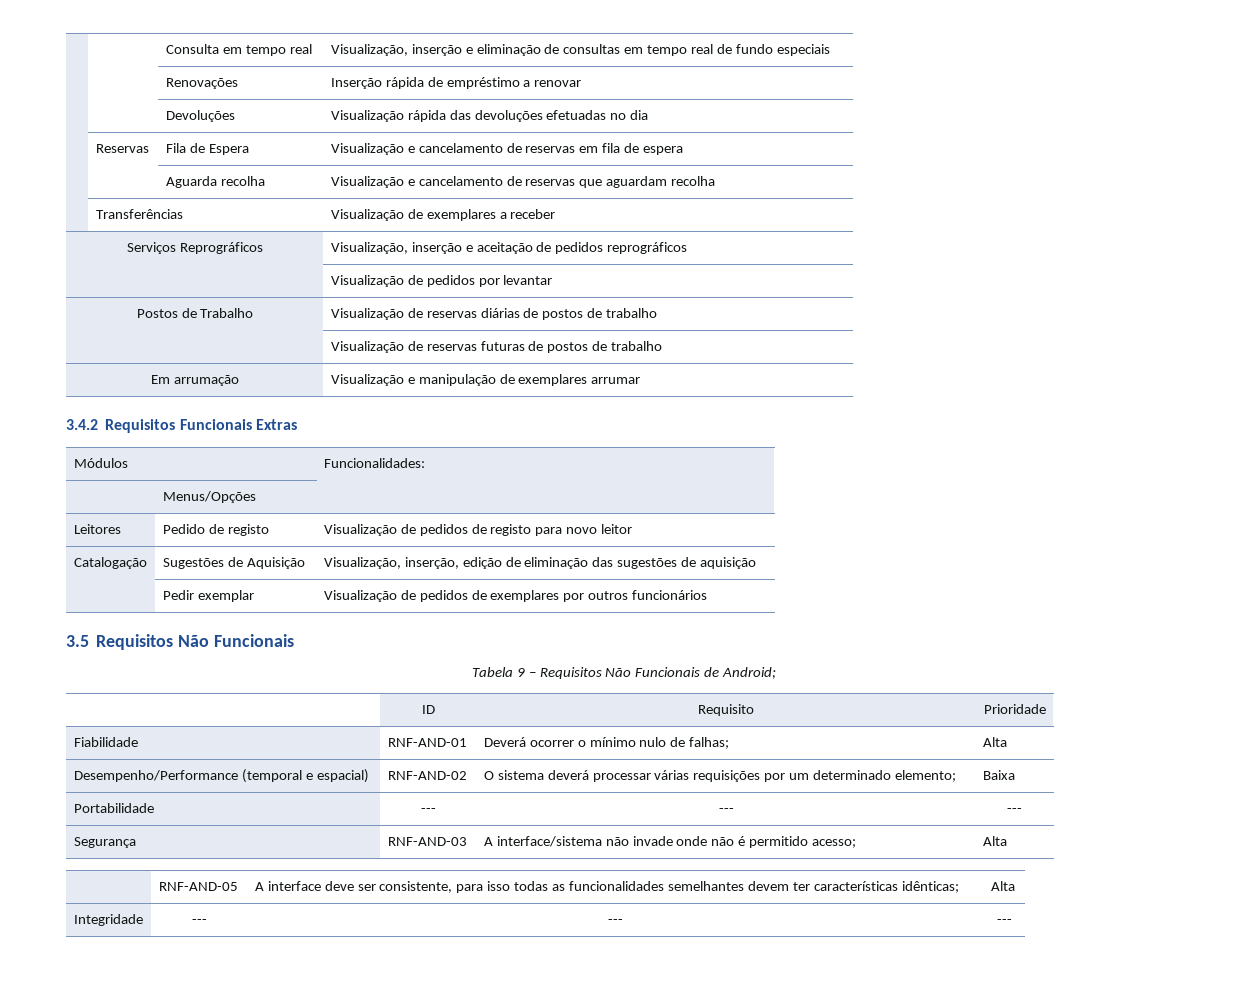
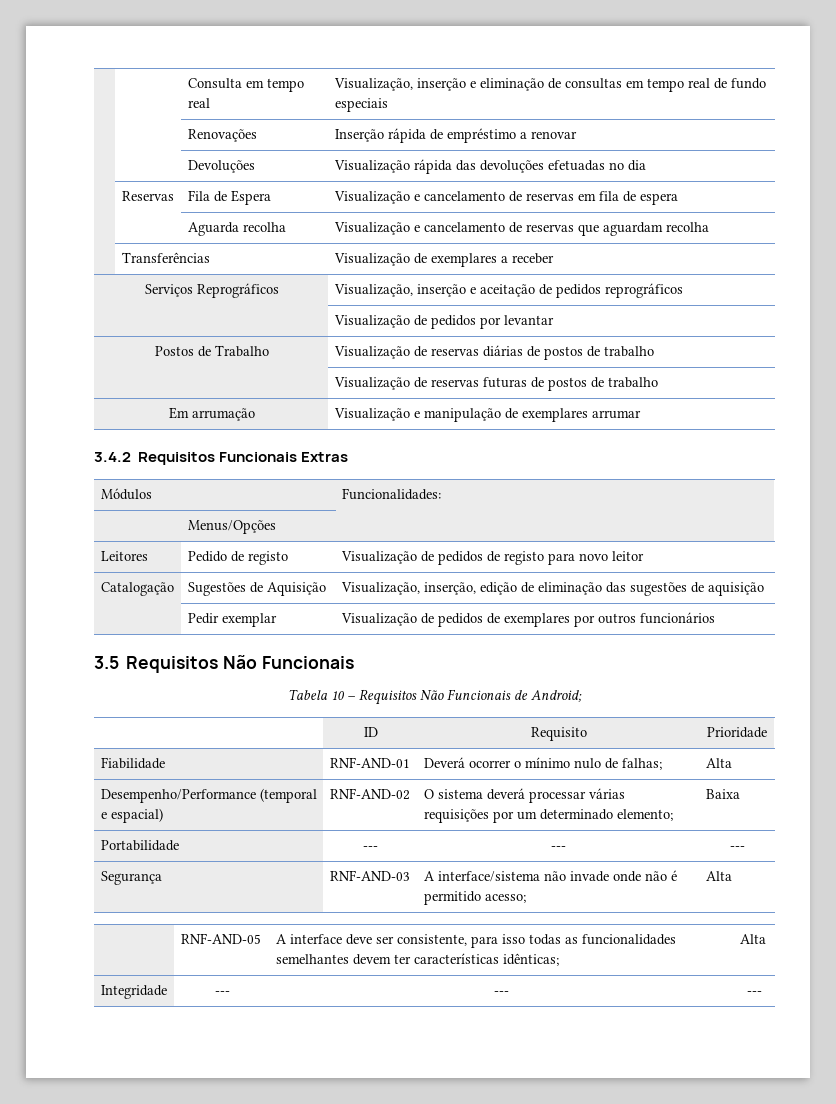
- Tabela 9 – Requisitos Não Funcionais de Android;
+ Tabela 10 – Requisitos Não Funcionais de Android;

